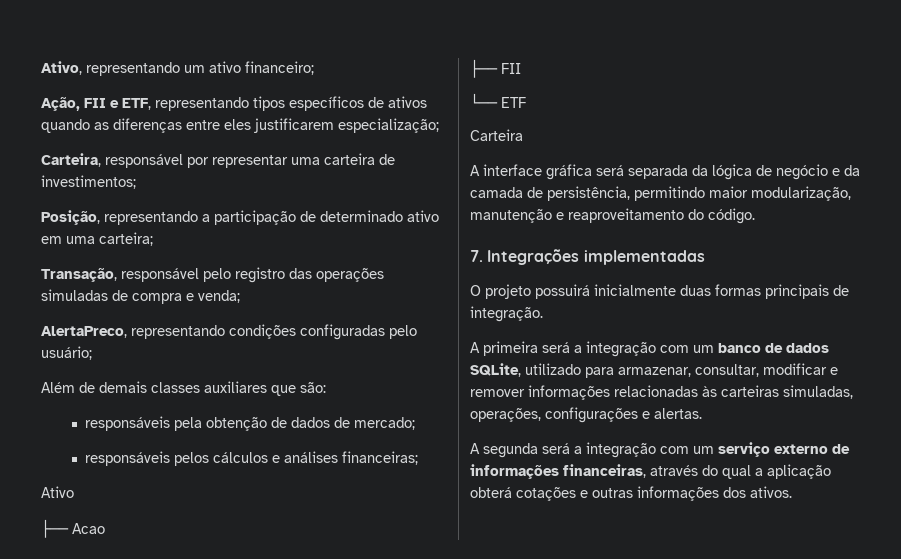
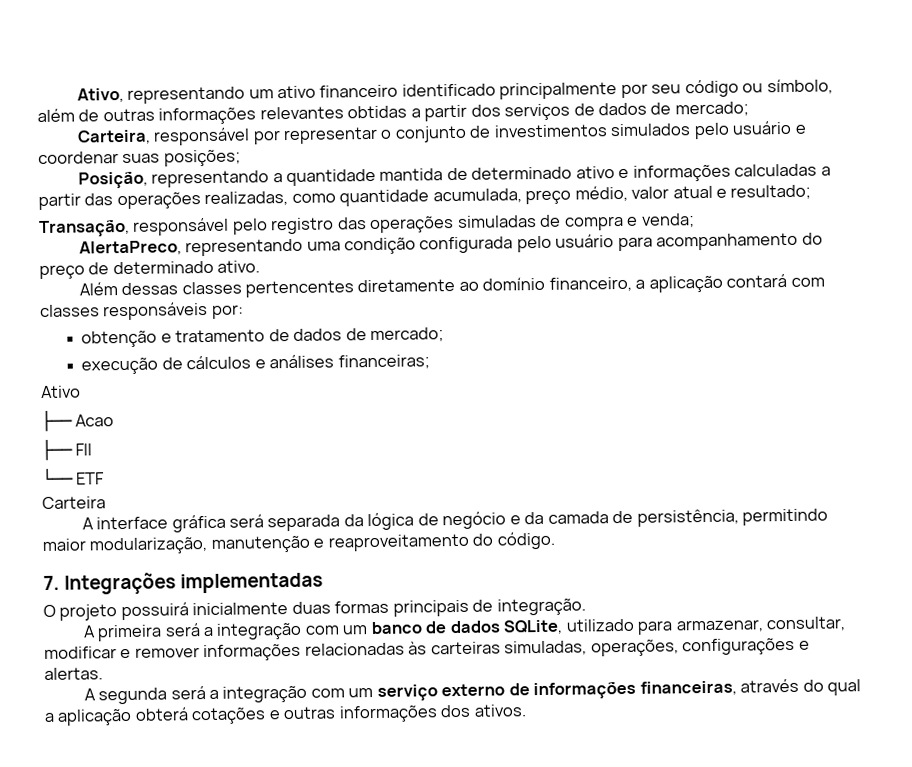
- Ativo, representando um ativo financeiro;
- Ação, FII e ETF, representando tipos específicos de ativos quando as diferenças entre eles justificarem especialização;
- Carteira, responsável por representar uma carteira de investimentos;
+ Ativo, representando um ativo financeiro identificado principalmente por seu código ou símbolo, além de outras informações relevantes obtidas a partir dos serviços de dados de mercado;
+ Carteira, responsável por representar o conjunto de investimentos simulados pelo usuário e coordenar suas posições;
- Posição, representando a participação de determinado ativo em uma carteira;
+ Posição, representando a quantidade mantida de determinado ativo e informações calculadas a partir das operações realizadas, como quantidade acumulada, preço médio, valor atual e resultado;
- AlertaPreco, representando condições configuradas pelo usuário;
- Além de demais classes auxiliares que são:
- responsáveis pela obtenção de dados de mercado;
- responsáveis pelos cálculos e análises financeiras;
+ AlertaPreco, representando uma condição configurada pelo usuário para acompanhamento do preço de determinado ativo.
+ Além dessas classes pertencentes diretamente ao domínio financeiro, a aplicação contará com classes responsáveis por:
+ obtenção e tratamento de dados de mercado;
+ execução de cálculos e análises financeiras;

